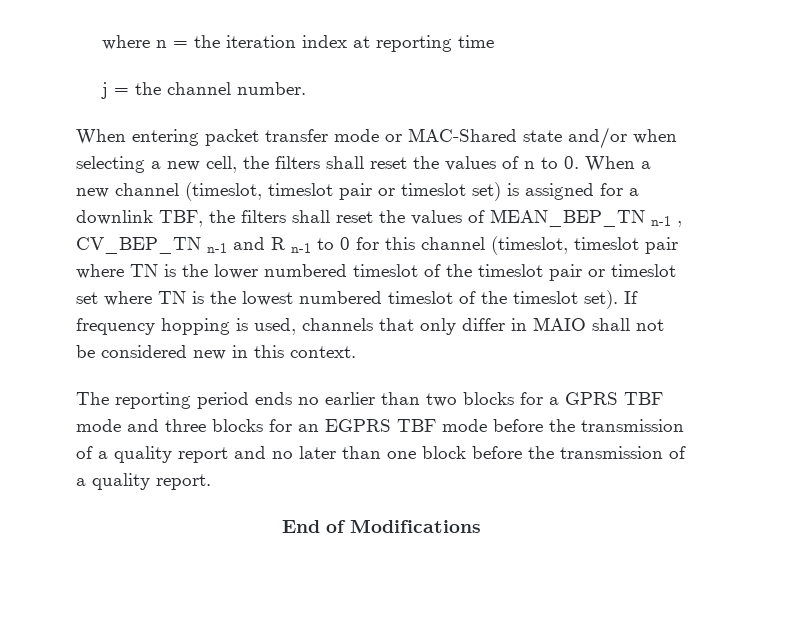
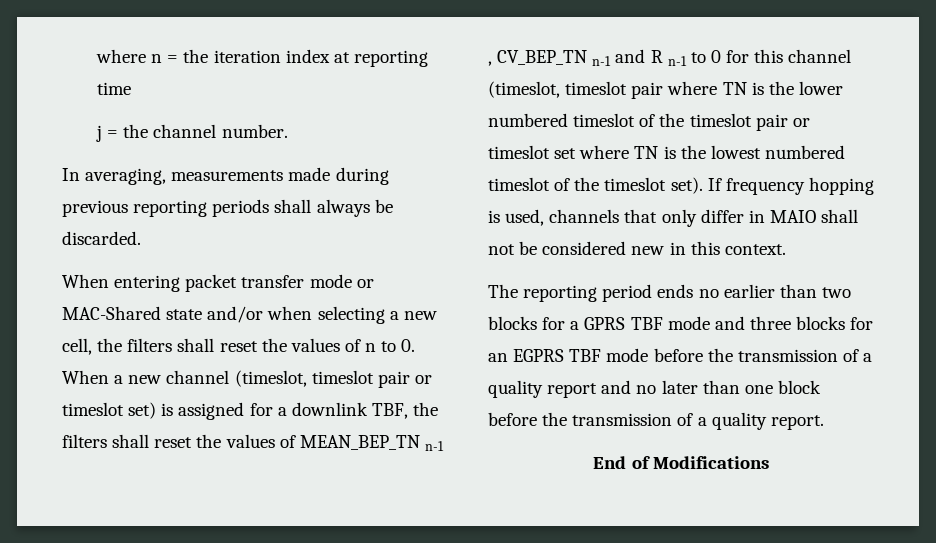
+ In averaging, measurements made during previous reporting periods shall always be discarded.

